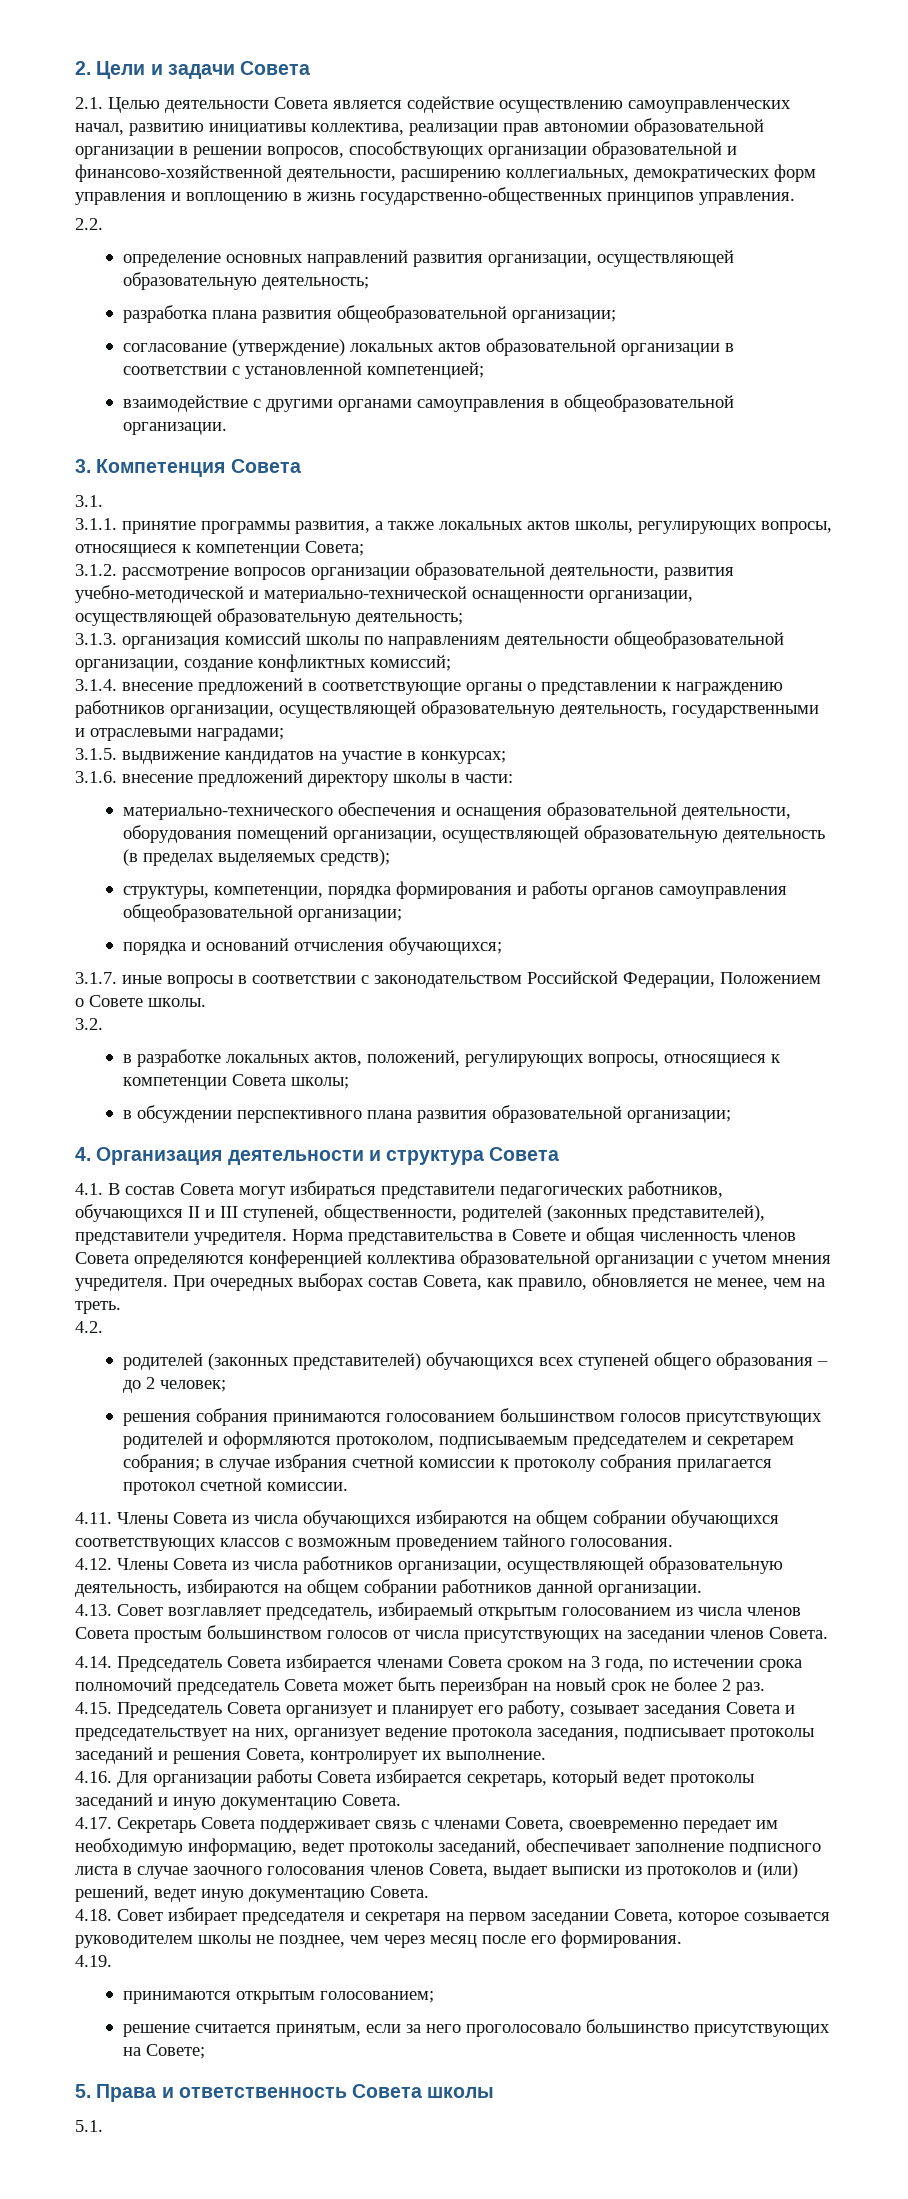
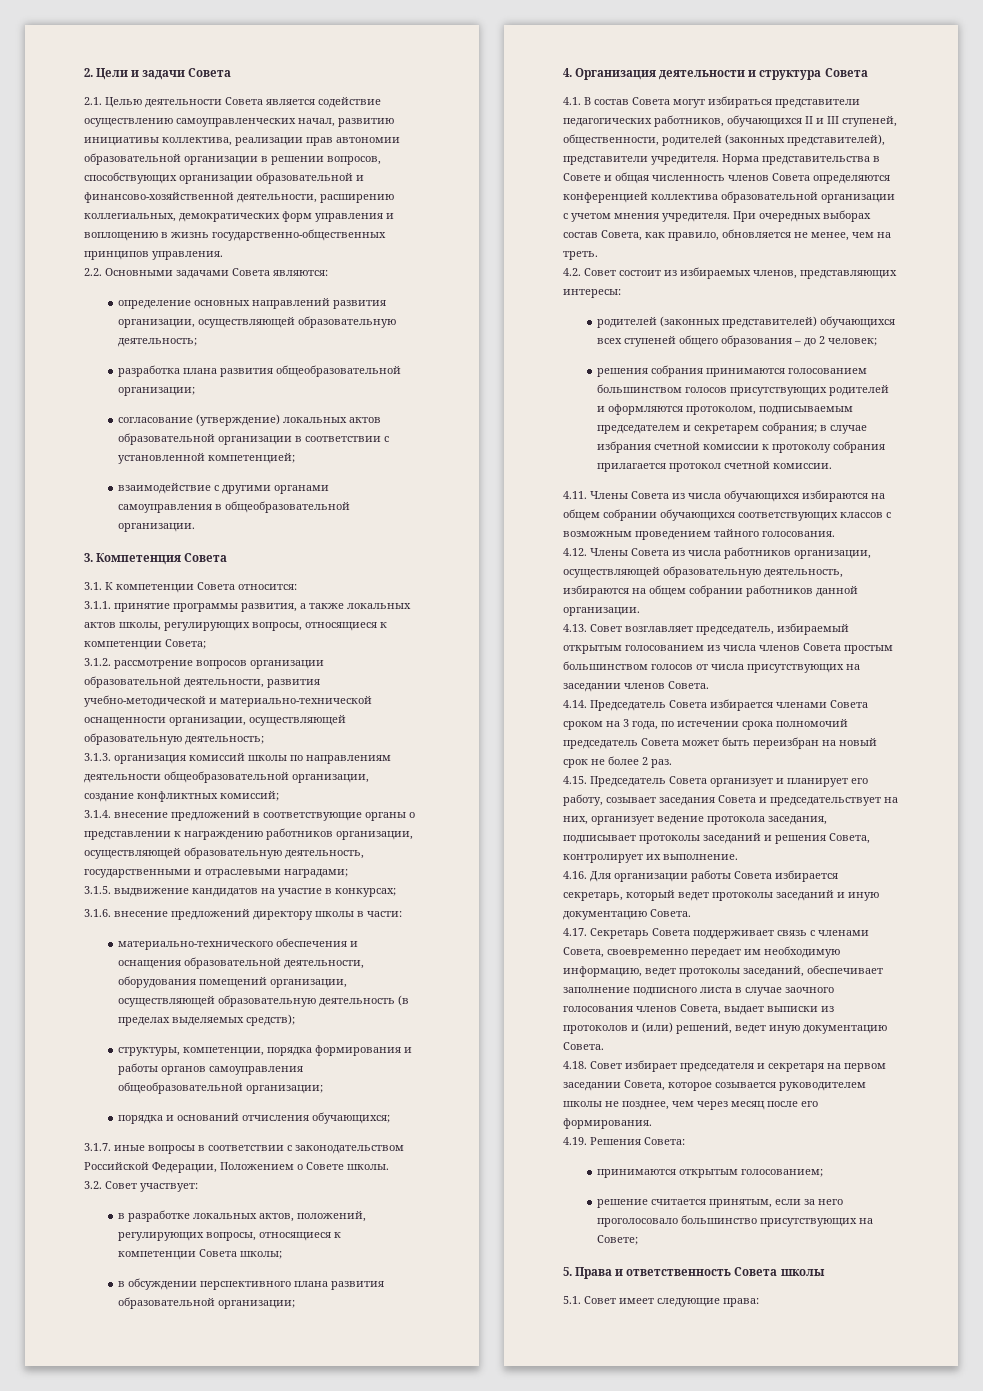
- 2.2.
+ 2.2. Основными задачами Совета являются:
- 3.1.
+ 3.1. К компетенции Совета относится:
- 3.2.
+ 3.2. Совет участвует:
- 4.2.
+ 4.2. Совет состоит из избираемых членов, представляющих интересы:
- 4.19.
+ 4.19. Решения Совета:
- 5.1.
+ 5.1. Совет имеет следующие права:

